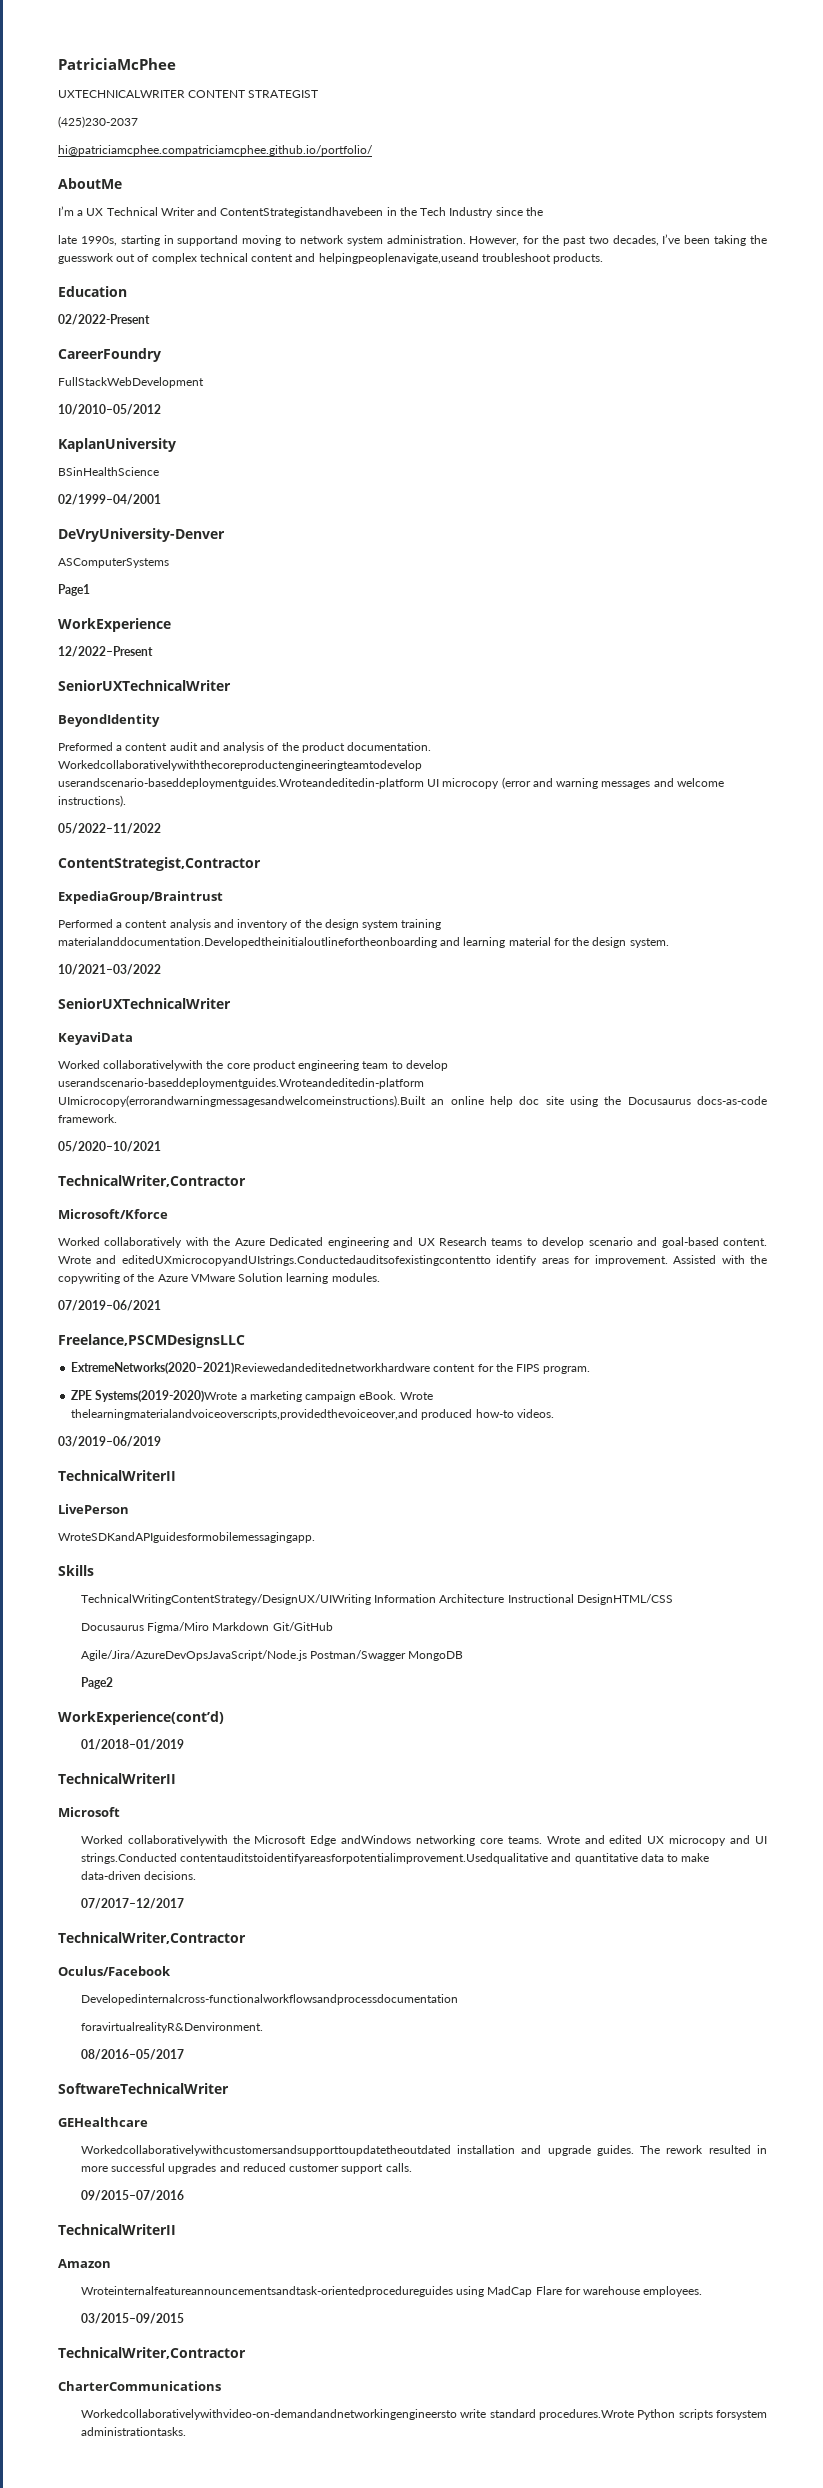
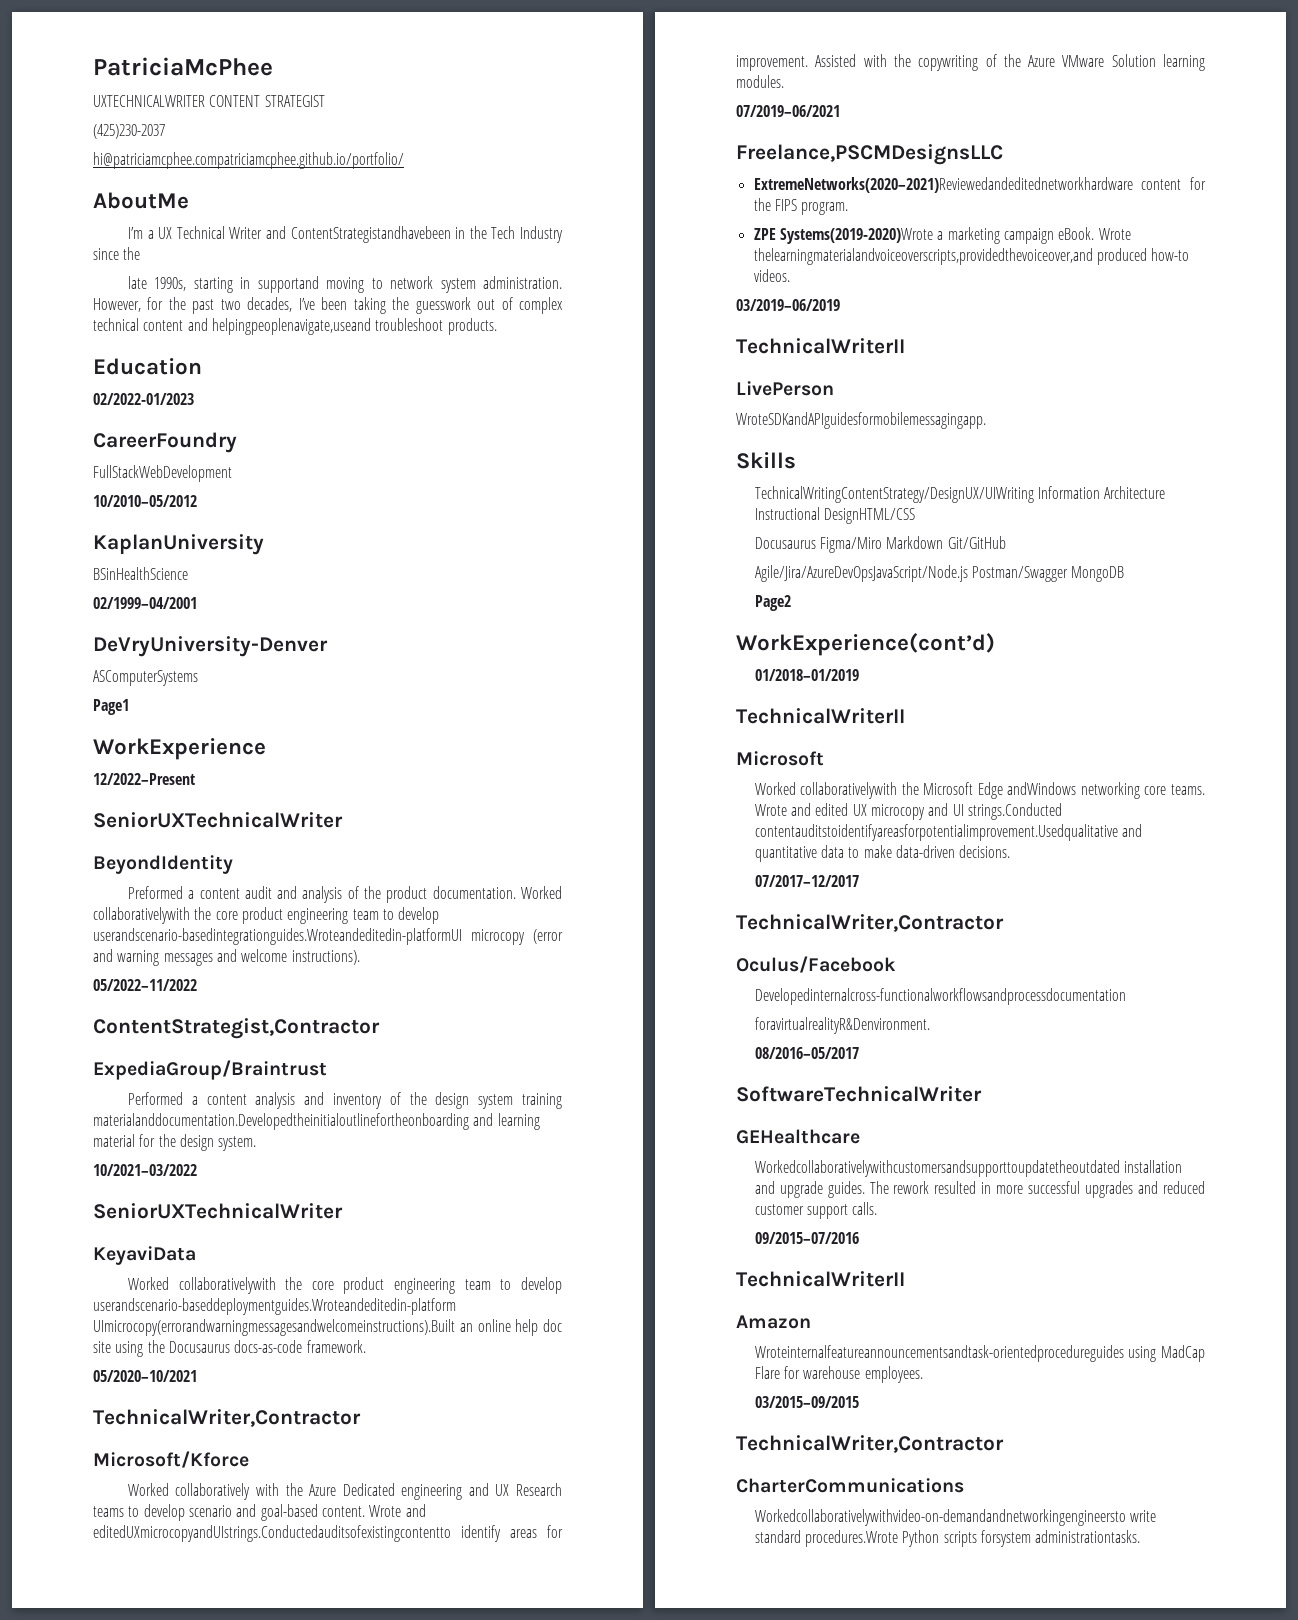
- 02/2022-Present
+ 02/2022-01/2023
- Workedcollaborativelywiththecoreproductengineeringteamtodevelop userandscenario-baseddeploymentguides.Wroteandeditedin-platform UI microcopy (error and warning messages and welcome instructions).
+ Worked collaborativelywith the core product engineering team to develop userandscenario-basedintegrationguides.Wroteandeditedin-platformUI microcopy (error and warning messages and welcome instructions).

